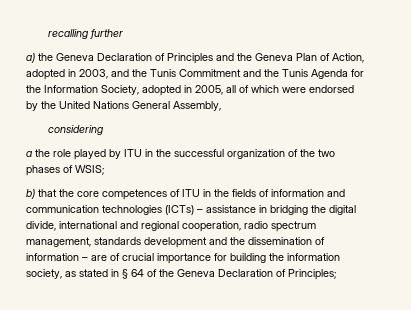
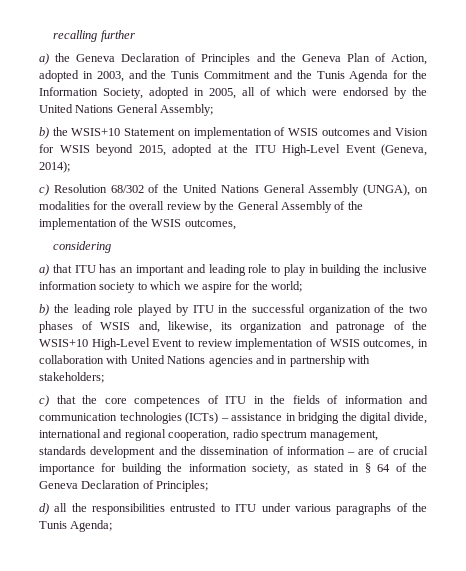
- a) the Geneva Declaration of Principles and the Geneva Plan of Action, adopted in 2003, and the Tunis Commitment and the Tunis Agenda for the Information Society, adopted in 2005, all of which were endorsed by the United Nations General Assembly,
+ a) the Geneva Declaration of Principles and the Geneva Plan of Action, adopted in 2003, and the Tunis Commitment and the Tunis Agenda for the Information Society, adopted in 2005, all of which were endorsed by the United Nations General Assembly;
+ b) the WSIS+10 Statement on implementation of WSIS outcomes and Vision for WSIS beyond 2015, adopted at the ITU High-Level Event (Geneva, 2014);
+ c) Resolution 68/302 of the United Nations General Assembly (UNGA), on modalities for the overall review by the General Assembly of the implementation of the WSIS outcomes,
  considering
- a the role played by ITU in the successful organization of the two phases of WSIS;
- b) that the core competences of ITU in the fields of information and communication technologies (ICTs) – assistance in bridging the digital divide, international and regional cooperation, radio spectrum management, standards development and the dissemination of information – are of crucial importance for building the information society, as stated in § 64 of the Geneva Declaration of Principles;
+ a) that ITU has an important and leading role to play in building the inclusive information society to which we aspire for the world;
+ b) the leading role played by ITU in the successful organization of the two phases of WSIS and, likewise, its organization and patronage of the WSIS+10 High-Level Event to review implementation of WSIS outcomes, in collaboration with United Nations agencies and in partnership with stakeholders;
+ c) that the core competences of ITU in the fields of information and communication technologies (ICTs) – assistance in bridging the digital divide, international and regional cooperation, radio spectrum management, standards development and the dissemination of information – are of crucial importance for building the information society, as stated in § 64 of the Geneva Declaration of Principles;
+ d) all the responsibilities entrusted to ITU under various paragraphs of the Tunis Agenda;

